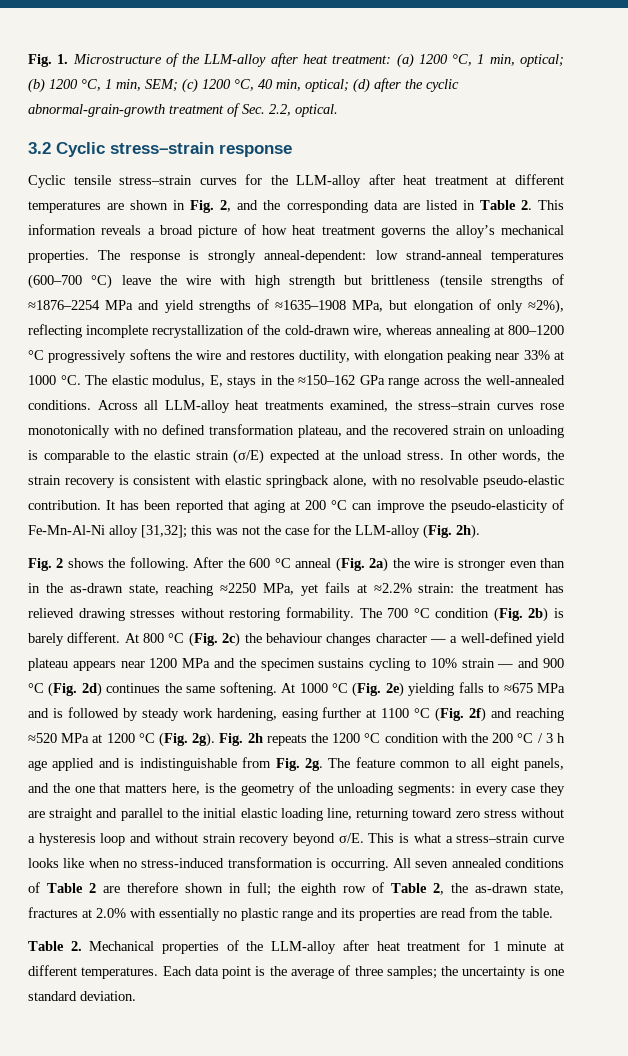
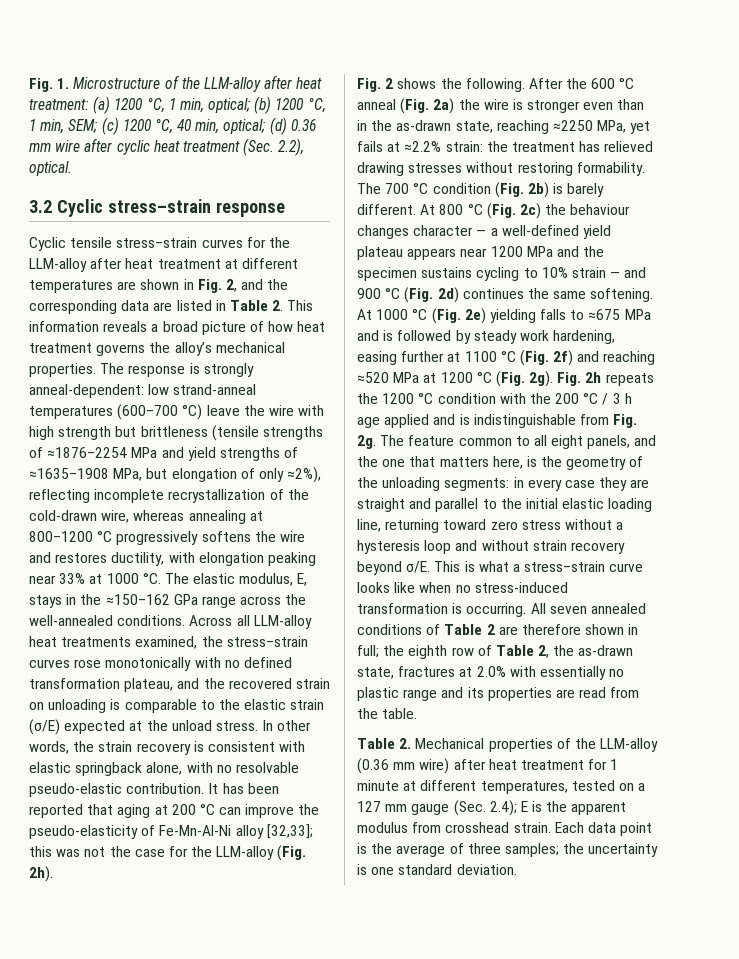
- Fig. 1. Microstructure of the LLM-alloy after heat treatment: (a) 1200 °C, 1 min, optical; (b) 1200 °C, 1 min, SEM; (c) 1200 °C, 40 min, optical; (d) after the cyclic abnormal-grain-growth treatment of Sec. 2.2, optical.
+ Fig. 1. Microstructure of the LLM-alloy after heat treatment: (a) 1200 °C, 1 min, optical; (b) 1200 °C, 1 min, SEM; (c) 1200 °C, 40 min, optical; (d) 0.36 mm wire after cyclic heat treatment (Sec. 2.2), optical.
- It has been reported that aging at 200 °C can improve the pseudo-elasticity of Fe-Mn-Al-Ni alloy [31,32]; this was not the case for the LLM-alloy (Fig. 2h).
+ It has been reported that aging at 200 °C can improve the pseudo-elasticity of Fe-Mn-Al-Ni alloy [32,33]; this was not the case for the LLM-alloy (Fig. 2h).
- Table 2. Mechanical properties of the LLM-alloy after heat treatment for 1 minute at different temperatures.
+ Table 2. Mechanical properties of the LLM-alloy (0.36 mm wire) after heat treatment for 1 minute at different temperatures, tested on a 127 mm gauge (Sec. 2.4); E is the apparent modulus from crosshead strain.

